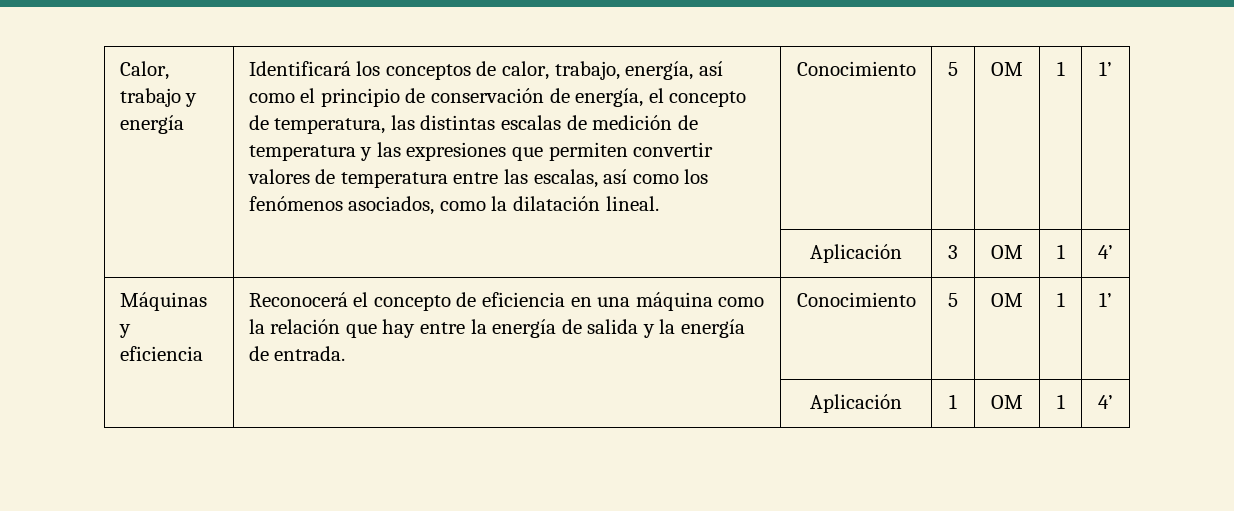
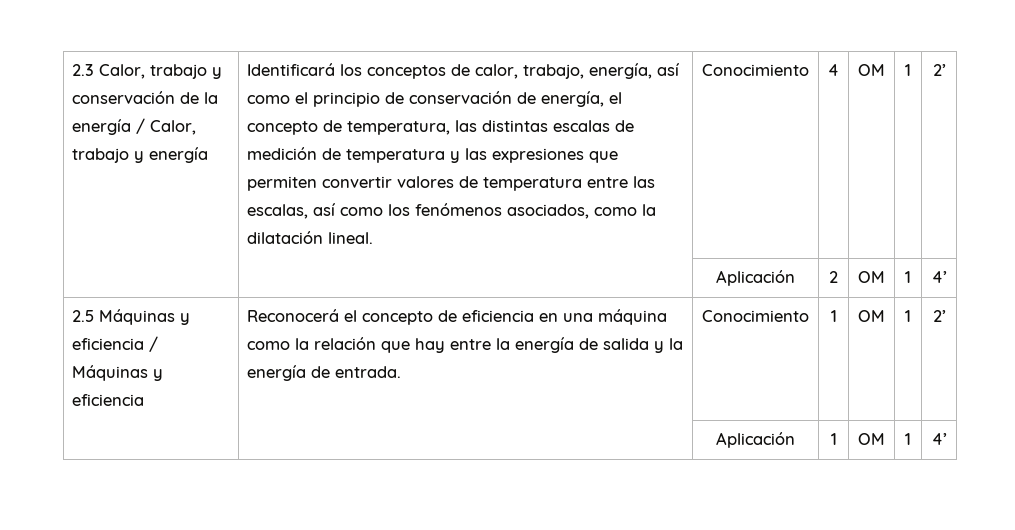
- Calor, trabajo y energía
+ 2.3 Calor, trabajo y conservación de la energía / Calor, trabajo y energía
- Identificará los conceptos de calor, trabajo, energía, así como el principio de conservación de energía, el concepto de temperatura, las distintas escalas de medición de temperatura y las expresiones que permiten convertir valores de temperatura entre las escalas, así como los fenómenos asociados, como la dilatación lineal. | Conocimiento | 5 | OM | 1 | 1’
- | | Aplicación | 3 | OM | 1 | 4’
+ Identificará los conceptos de calor, trabajo, energía, así como el principio de conservación de energía, el concepto de temperatura, las distintas escalas de medición de temperatura y las expresiones que permiten convertir valores de temperatura entre las escalas, así como los fenómenos asociados, como la dilatación lineal. | Conocimiento | 4 | OM | 1 | 2’
+ | | Aplicación | 2 | OM | 1 | 4’
- Máquinas y eficiencia | Reconocerá el concepto de eficiencia en una máquina como la relación que hay entre la energía de salida y la energía de entrada. | Conocimiento | 5 | OM | 1 | 1’
+ 2.5 Máquinas y eficiencia / Máquinas y eficiencia | Reconocerá el concepto de eficiencia en una máquina como la relación que hay entre la energía de salida y la energía de entrada. | Conocimiento | 1 | OM | 1 | 2’

